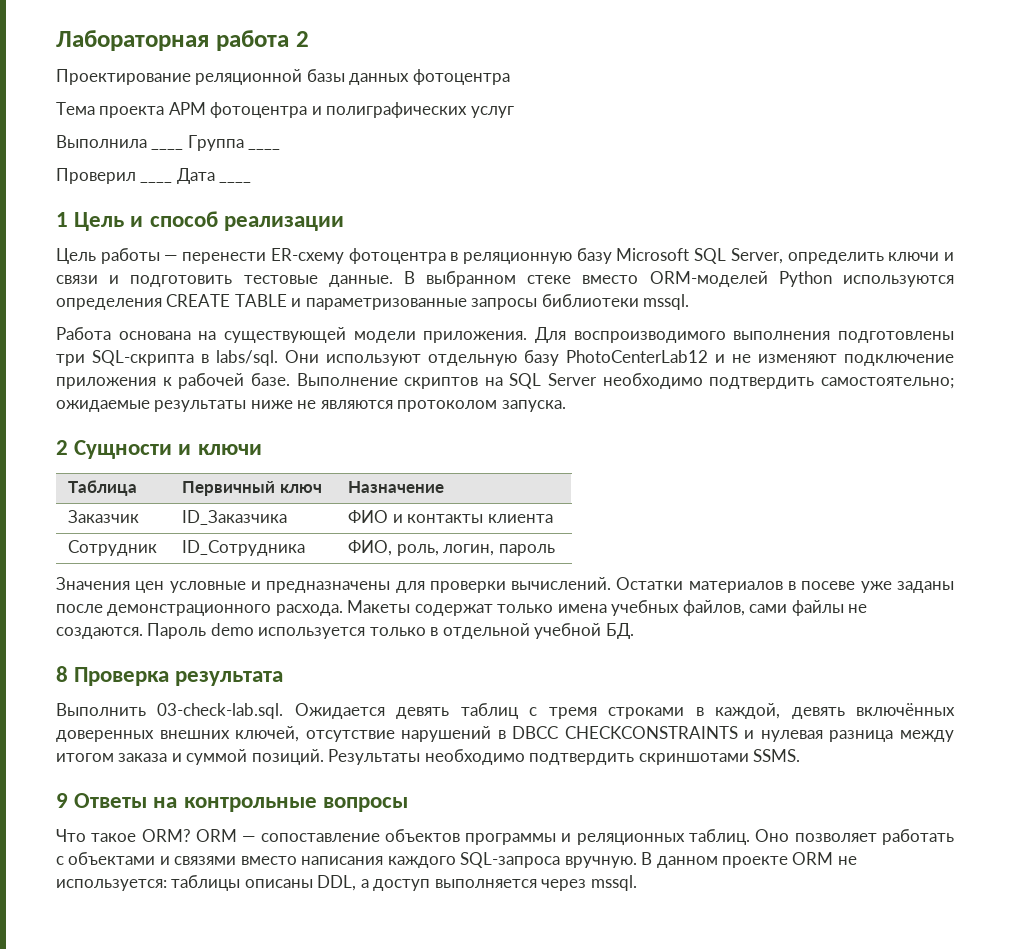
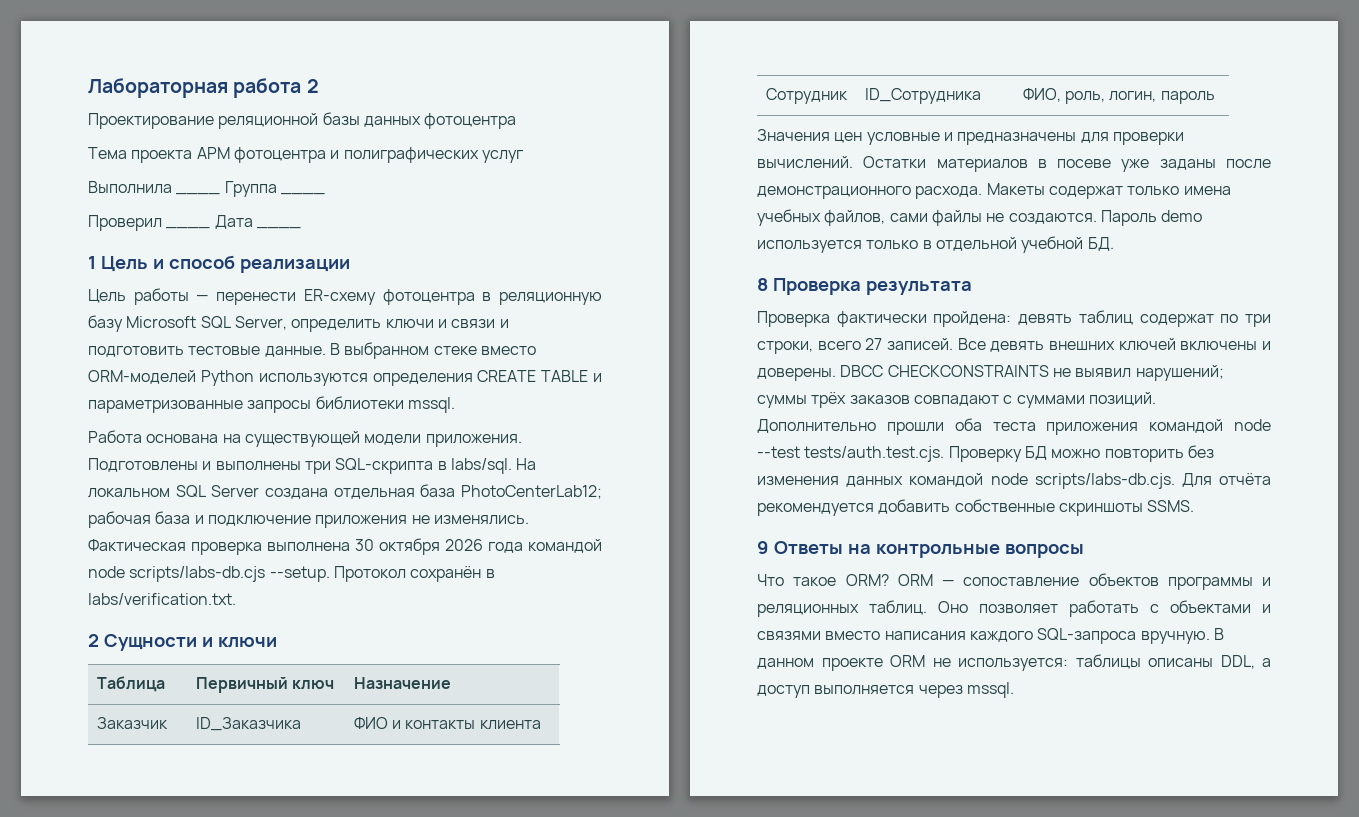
- Для воспроизводимого выполнения подготовлены три SQL-скрипта в labs/sql. Они используют отдельную базу PhotoCenterLab12 и не изменяют подключение приложения к рабочей базе. Выполнение скриптов на SQL Server необходимо подтвердить самостоятельно; ожидаемые результаты ниже не являются протоколом запуска.
+ Подготовлены и выполнены три SQL-скрипта в labs/sql. На локальном SQL Server создана отдельная база PhotoCenterLab12; рабочая база и подключение приложения не изменялись. Фактическая проверка выполнена 30 октября 2026 года командой node scripts/labs-db.cjs --setup. Протокол сохранён в labs/verification.txt.
- Выполнить 03-check-lab.sql. Ожидается девять таблиц с тремя строками в каждой, девять включённых доверенных внешних ключей, отсутствие нарушений в DBCC CHECKCONSTRAINTS и нулевая разница между итогом заказа и суммой позиций. Результаты необходимо подтвердить скриншотами SSMS.
+ Проверка фактически пройдена: девять таблиц содержат по три строки, всего 27 записей. Все девять внешних ключей включены и доверены. DBCC CHECKCONSTRAINTS не выявил нарушений; суммы трёх заказов совпадают с суммами позиций. Дополнительно прошли оба теста приложения командой node --test tests/auth.test.cjs. Проверку БД можно повторить без изменения данных командой node scripts/labs-db.cjs. Для отчёта рекомендуется добавить собственные скриншоты SSMS.

